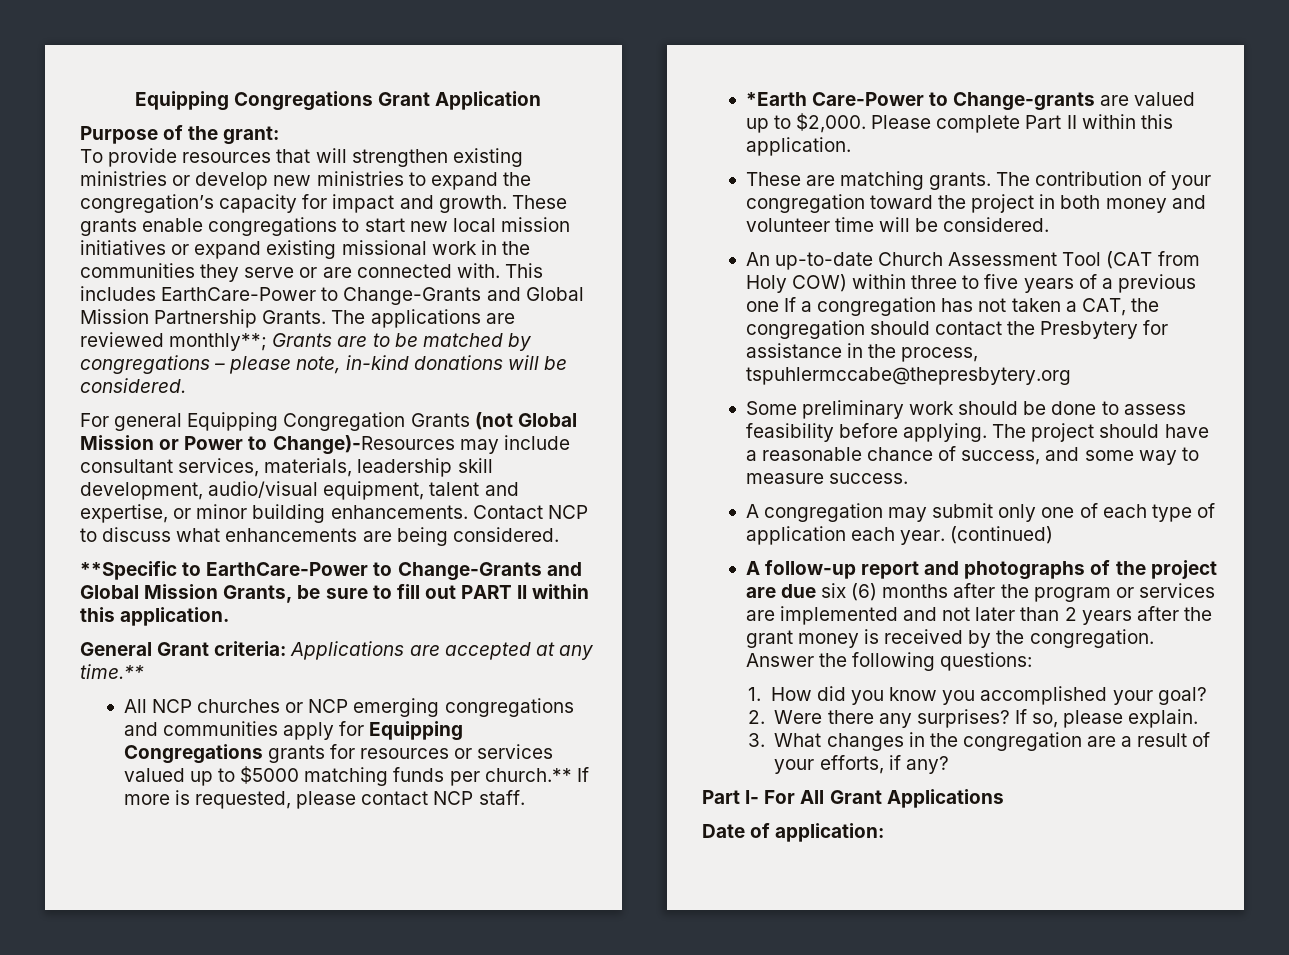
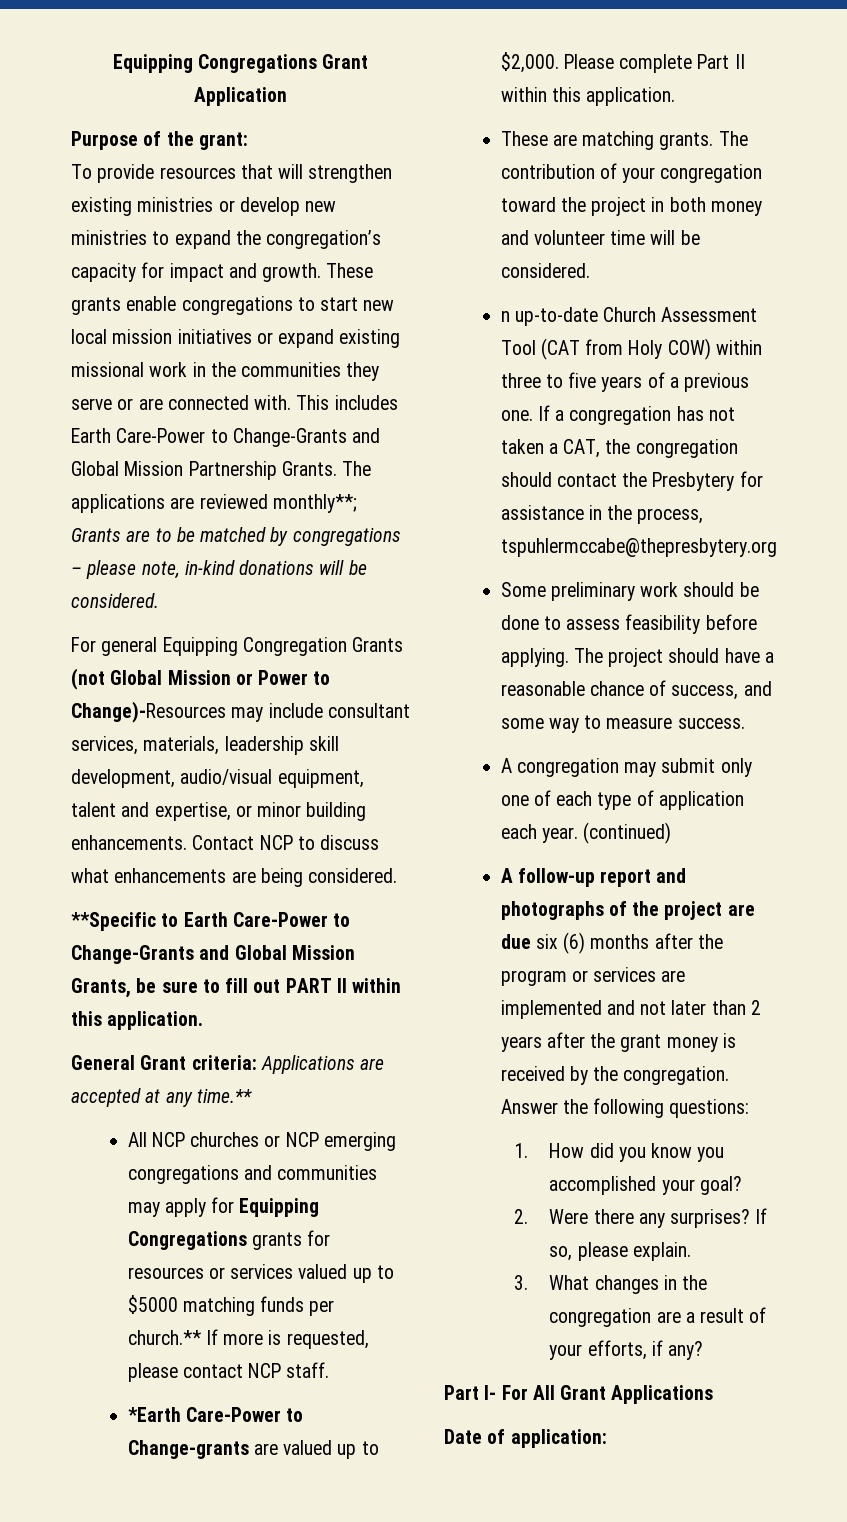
- This includes EarthCare-Power to Change-Grants and Global Mission Partnership Grants.
+ This includes Earth Care-Power to Change-Grants and Global Mission Partnership Grants.
- **Specific to EarthCare-Power to Change-Grants and Global Mission Grants, be sure to fill out PART II within this application.
+ **Specific to Earth Care-Power to Change-Grants and Global Mission Grants, be sure to fill out PART II within this application.
- All NCP churches or NCP emerging congregations and communities apply for Equipping Congregations grants for resources or services valued up to $5000 matching funds per church.** If more is requested, please contact NCP staff.
+ All NCP churches or NCP emerging congregations and communities may apply for Equipping Congregations grants for resources or services valued up to $5000 matching funds per church.** If more is requested, please contact NCP staff.
- An up-to-date Church Assessment Tool (CAT from Holy COW) within three to five years of a previous one If a congregation has not taken a CAT, the congregation should contact the Presbytery for assistance in the process, tspuhlermccabe@thepresbytery.org
+ n up-to-date Church Assessment Tool (CAT from Holy COW) within three to five years of a previous one. If a congregation has not taken a CAT, the congregation should contact the Presbytery for assistance in the process, tspuhlermccabe@thepresbytery.org

